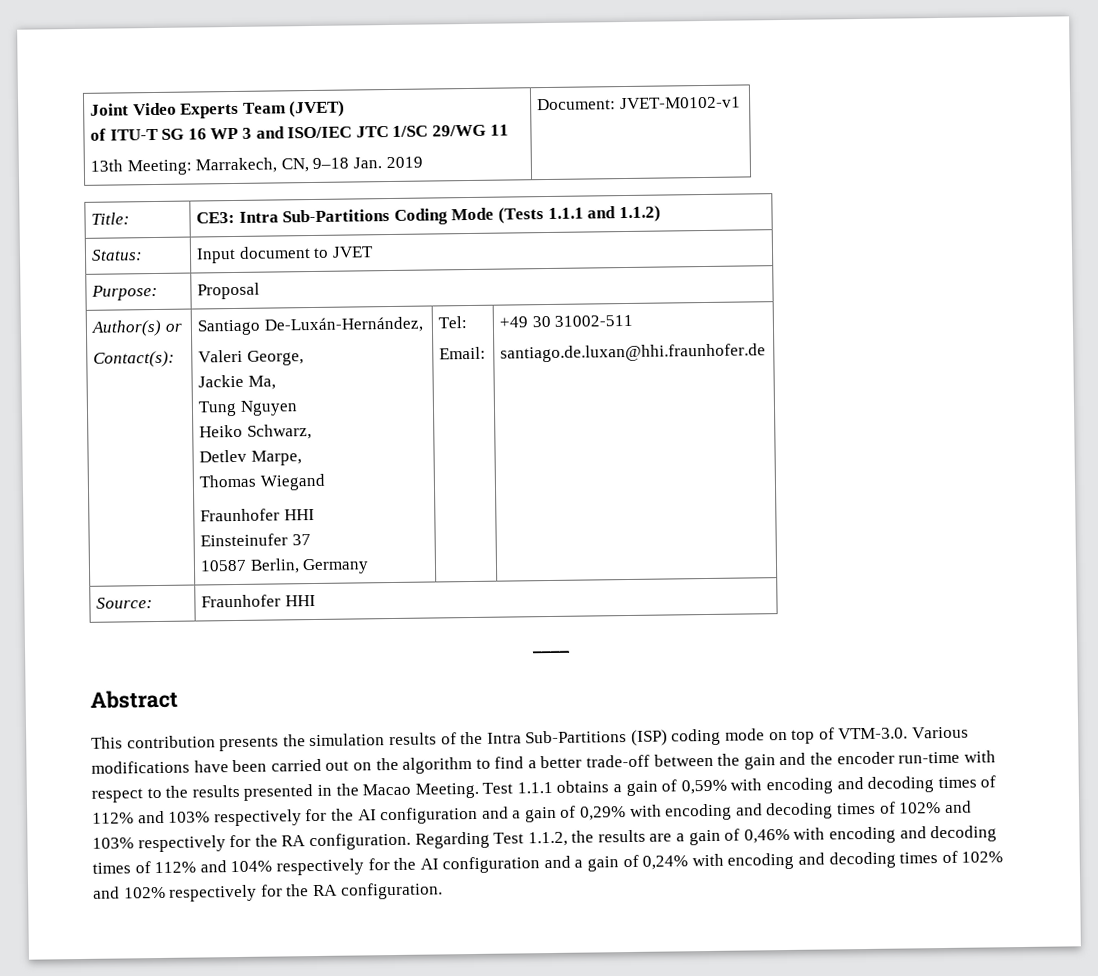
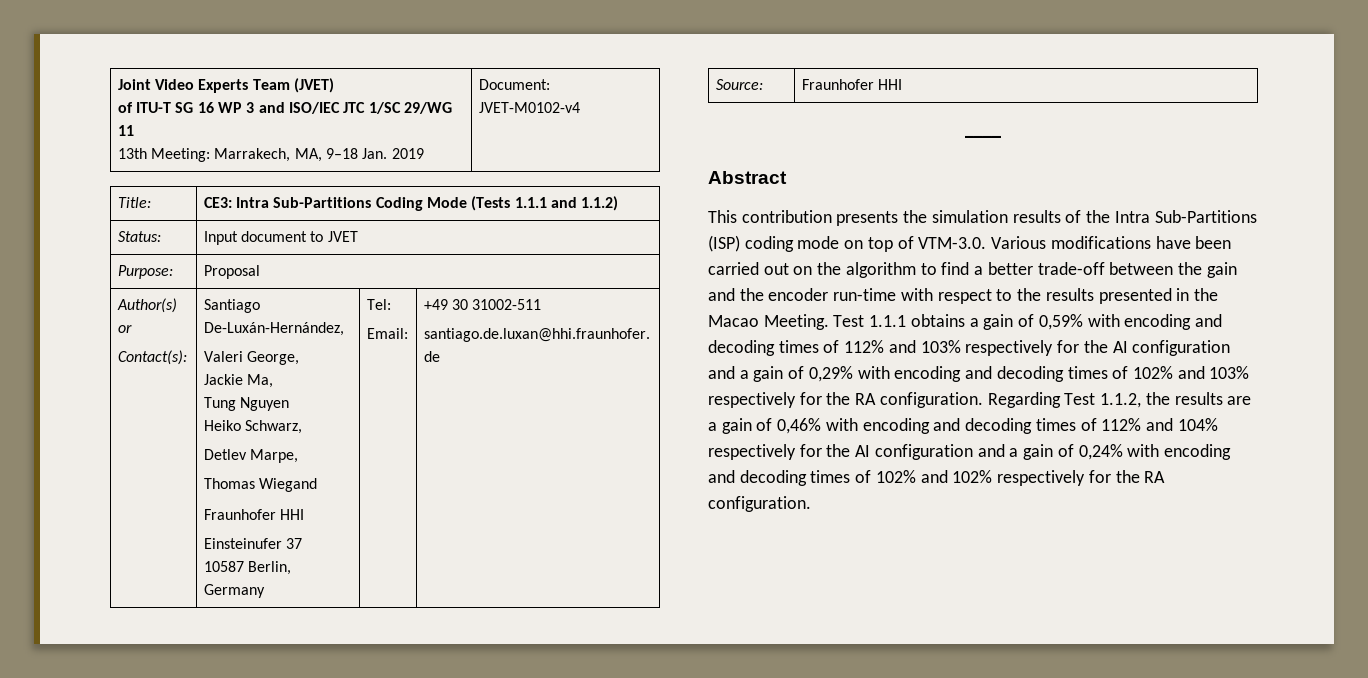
  Joint Video Experts Team (JVET)
  of ITU-T SG 16 WP 3 and ISO/IEC JTC 1/SC 29/WG 11
- 13th Meeting: Marrakech, CN, 9–18 Jan. 2019 | Document: JVET-M0102-v1
+ 13th Meeting: Marrakech, MA, 9–18 Jan. 2019 | Document: JVET-M0102-v4

